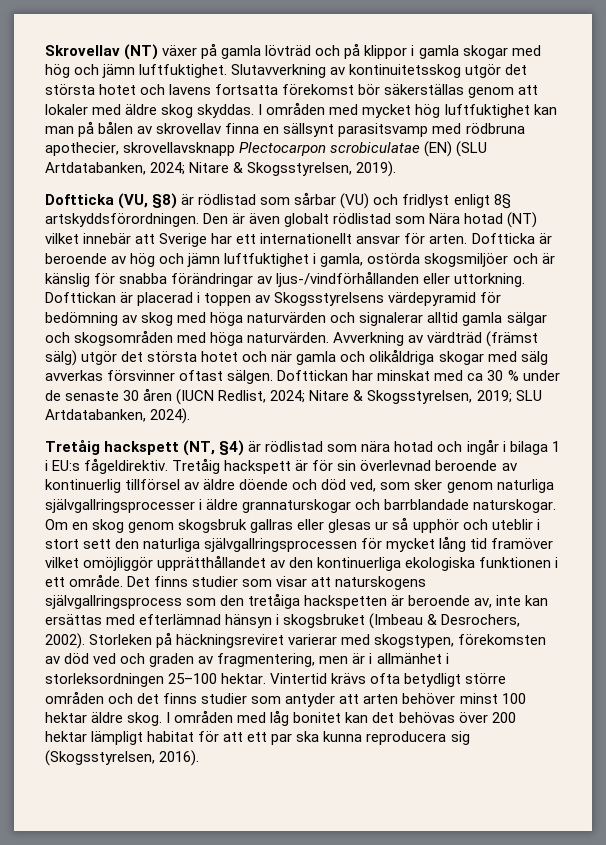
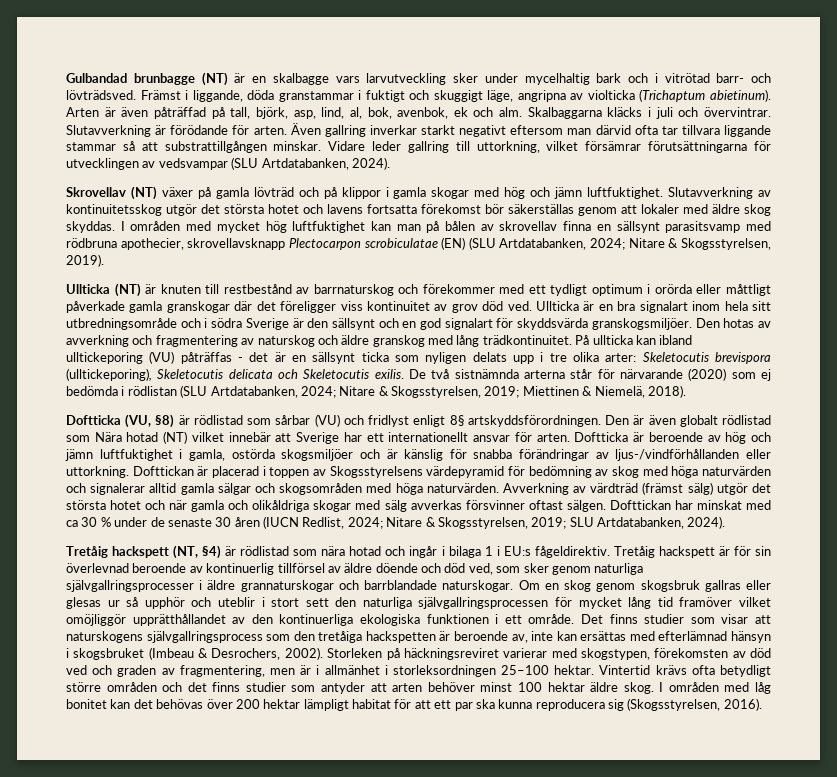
+ Gulbandad brunbagge (NT) är en skalbagge vars larvutveckling sker under mycelhaltig bark och i vitrötad barr- och lövträdsved. Främst i liggande, döda granstammar i fuktigt och skuggigt läge, angripna av violticka (Trichaptum abietinum). Arten är även påträffad på tall, björk, asp, lind, al, bok, avenbok, ek och alm. Skalbaggarna kläcks i juli och övervintrar. Slutavverkning är förödande för arten. Även gallring inverkar starkt negativt eftersom man därvid ofta tar tillvara liggande stammar så att substrattillgången minskar. Vidare leder gallring till uttorkning, vilket försämrar förutsättningarna för utvecklingen av vedsvampar (SLU Artdatabanken, 2024).
+ Ullticka (NT) är knuten till restbestånd av barrnaturskog och förekommer med ett tydligt optimum i orörda eller måttligt påverkade gamla granskogar där det föreligger viss kontinuitet av grov död ved. Ullticka är en bra signalart inom hela sitt utbredningsområde och i södra Sverige är den sällsynt och en god signalart för skyddsvärda granskogsmiljöer. Den hotas av avverkning och fragmentering av naturskog och äldre granskog med lång trädkontinuitet. På ullticka kan ibland ulltickeporing (VU) påträffas - det är en sällsynt ticka som nyligen delats upp i tre olika arter: Skeletocutis brevispora (ulltickeporing), Skeletocutis delicata och Skeletocutis exilis. De två sistnämnda arterna står för närvarande (2020) som ej bedömda i rödlistan (SLU Artdatabanken, 2024; Nitare & Skogsstyrelsen, 2019; Miettinen & Niemelä, 2018).

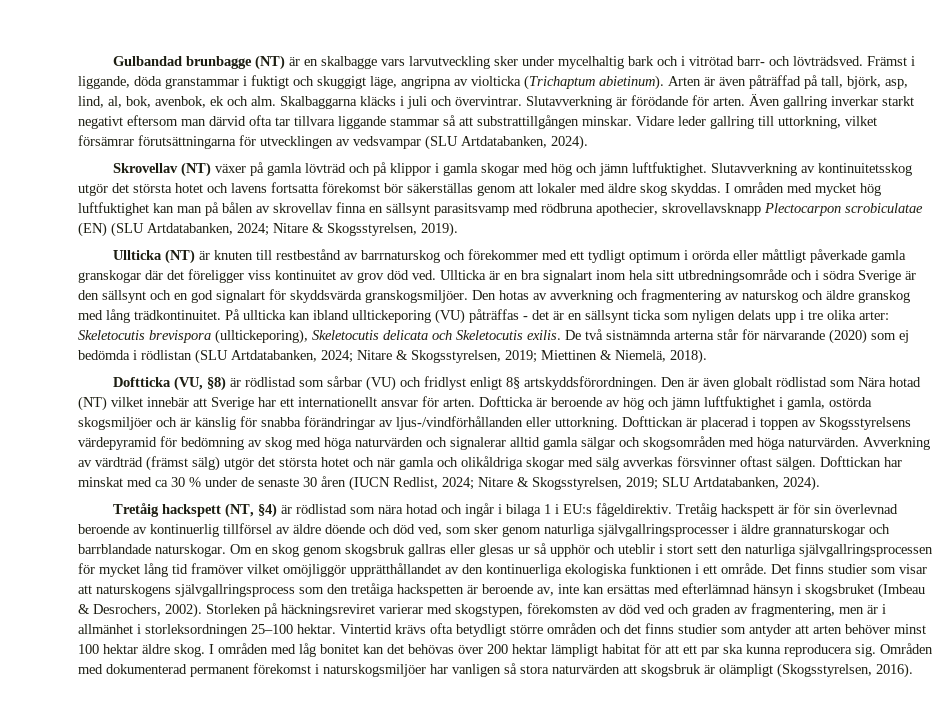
- I områden med låg bonitet kan det behövas över 200 hektar lämpligt habitat för att ett par ska kunna reproducera sig (Skogsstyrelsen, 2016).
+ I områden med låg bonitet kan det behövas över 200 hektar lämpligt habitat för att ett par ska kunna reproducera sig. Områden med dokumenterad permanent förekomst i naturskogsmiljöer har vanligen så stora naturvärden att skogsbruk är olämpligt (Skogsstyrelsen, 2016).

